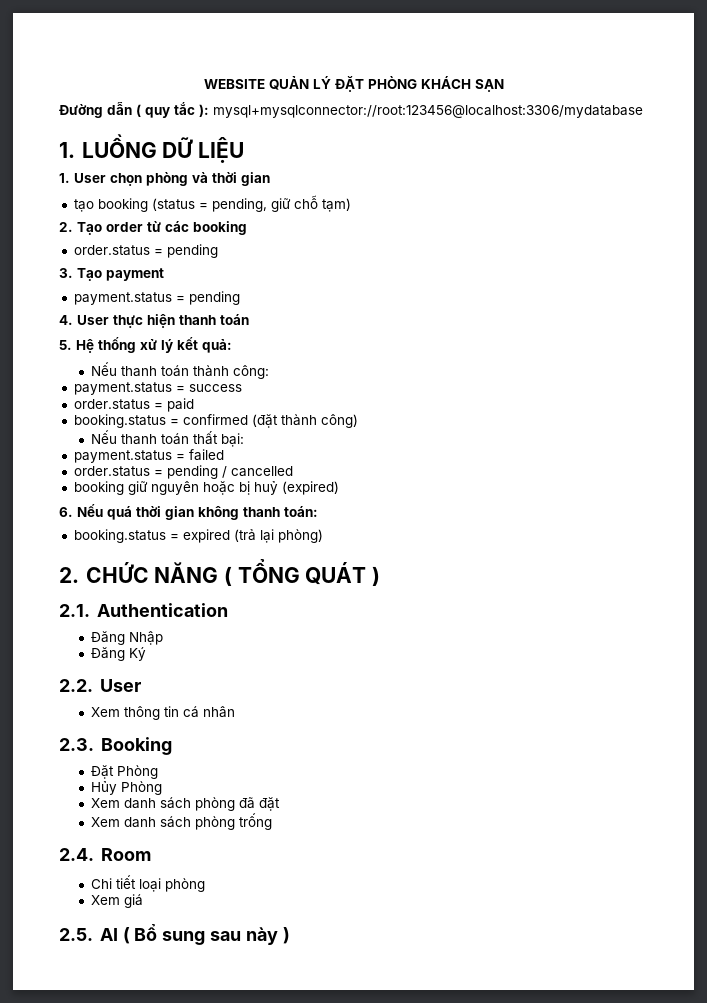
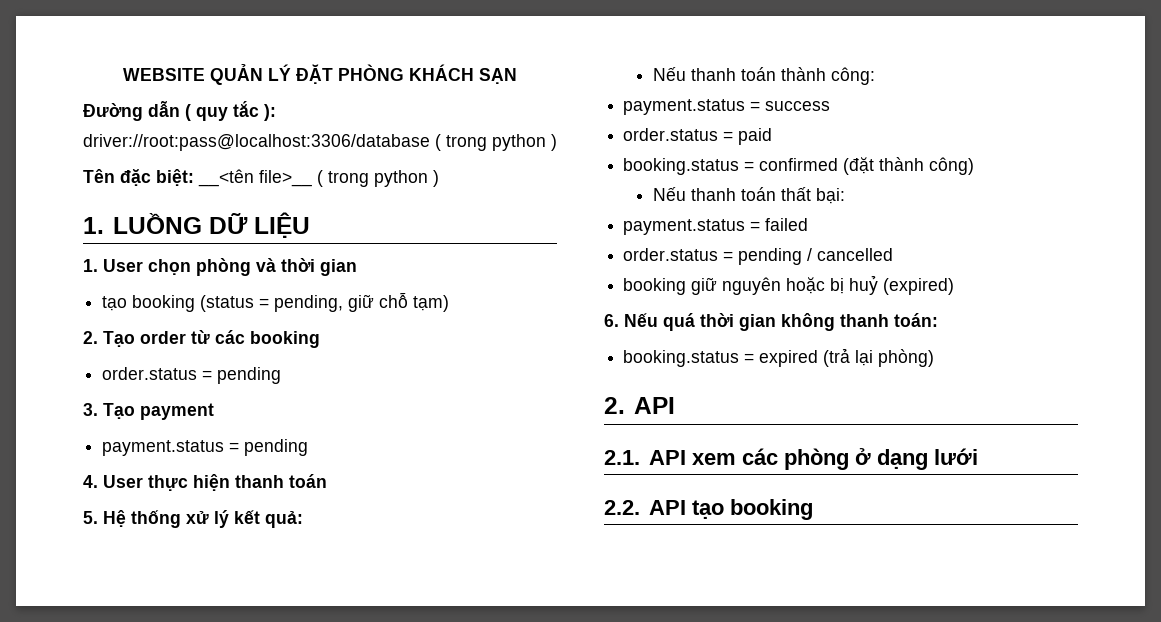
- Đường dẫn ( quy tắc ): mysql+mysqlconnector://root:123456@localhost:3306/mydatabase
+ Đường dẫn ( quy tắc ): driver://root:pass@localhost:3306/database ( trong python )
+ Tên đặc biệt: __<tên file>__ ( trong python )
- 2. CHỨC NĂNG ( TỔNG QUÁT )
- 2.1. Authentication
- Đăng Nhập
- Đăng Ký
- 2.2. User
- Xem thông tin cá nhân
- 2.3. Booking
- Đặt Phòng
- Hủy Phòng
- Xem danh sách phòng đã đặt
- Xem danh sách phòng trống
- 2.4. Room
- Chi tiết loại phòng
- Xem giá
- 2.5. AI ( Bổ sung sau này )
+ 2. API
+ 2.1. API xem các phòng ở dạng lưới
+ 2.2. API tạo booking

